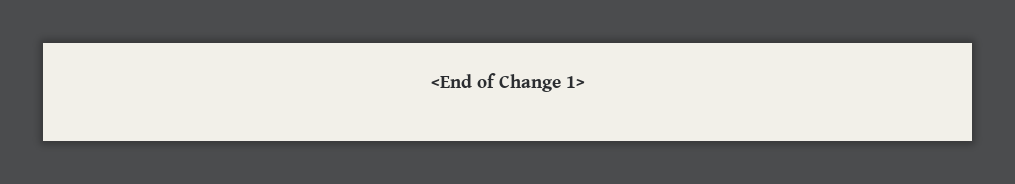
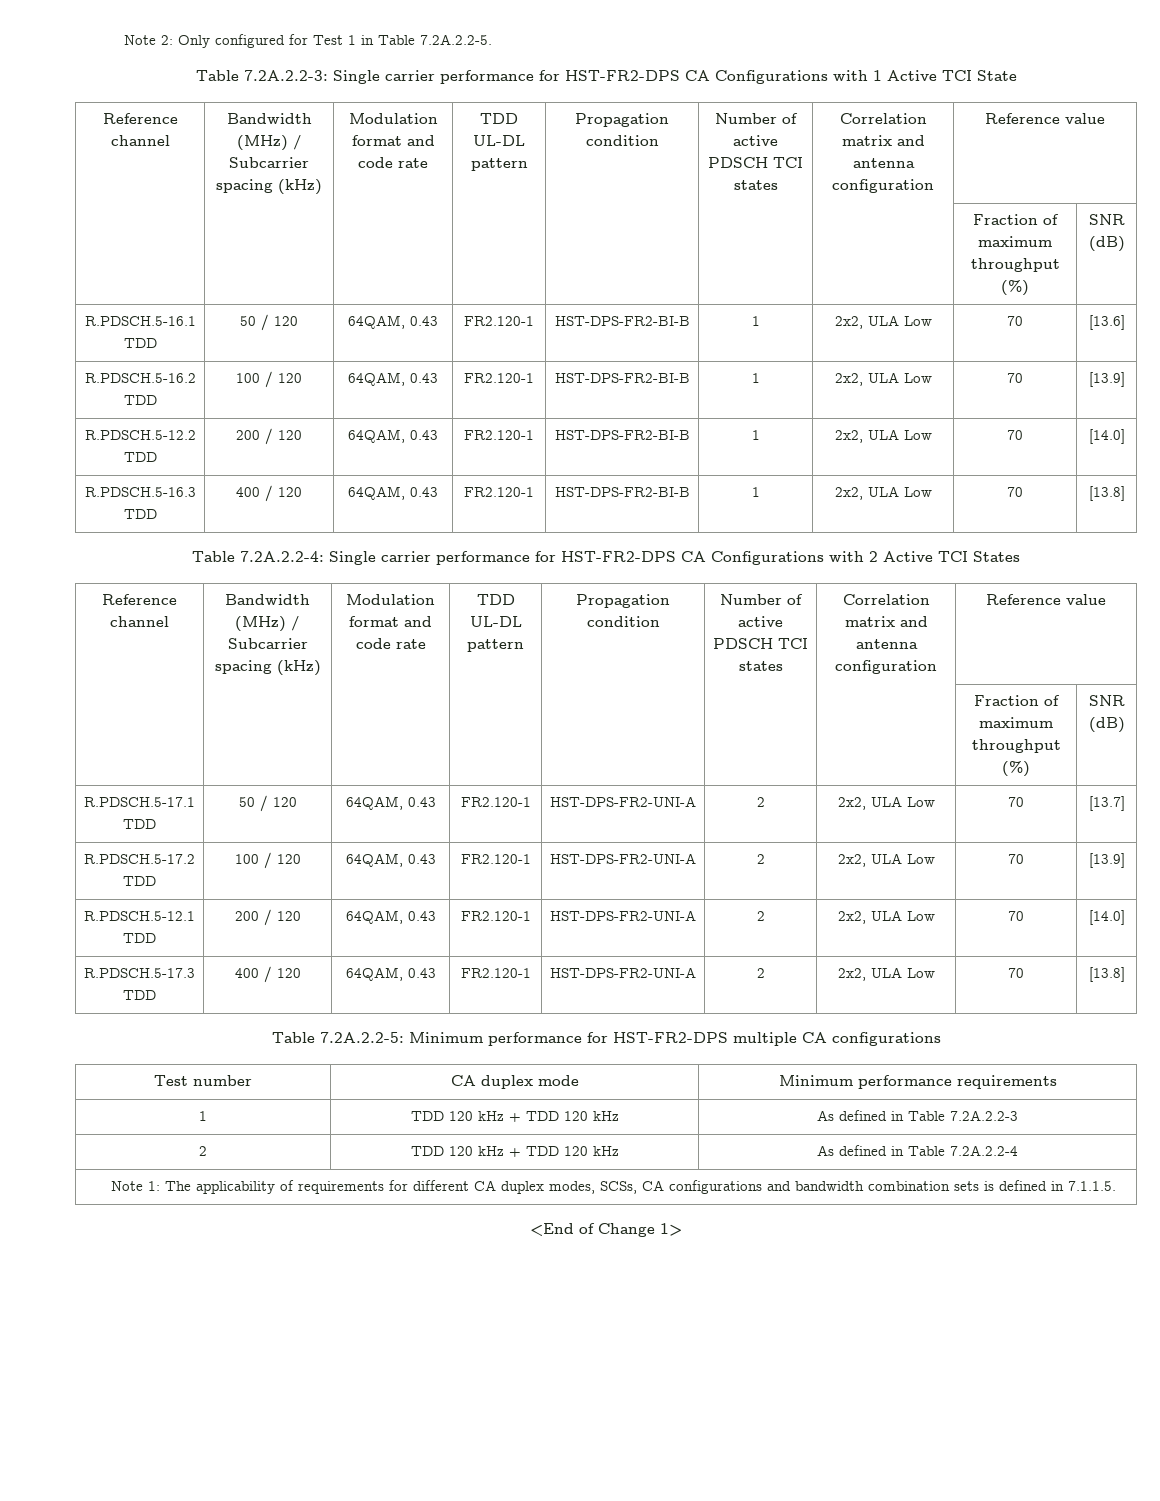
+ Note 2: Only configured for Test 1 in Table 7.2A.2.2-5.
+ Table 7.2A.2.2-3: Single carrier performance for HST-FR2-DPS CA Configurations with 1 Active TCI State
+ Reference channel | Bandwidth (MHz) / Subcarrier spacing (kHz) | Modulation format and code rate | TDD UL-DL pattern | Propagation condition | Number of active PDSCH TCI states | Correlation matrix and antenna configuration | Reference value
+ | | | | | | | Fraction of maximum throughput (%) | SNR (dB)
+ R.PDSCH.5-16.1 TDD | 50 / 120 | 64QAM, 0.43 | FR2.120-1 | HST-DPS-FR2-BI-B | 1 | 2x2, ULA Low | 70 | [13.6]
+ R.PDSCH.5-16.2 TDD | 100 / 120 | 64QAM, 0.43 | FR2.120-1 | HST-DPS-FR2-BI-B | 1 | 2x2, ULA Low | 70 | [13.9]
+ R.PDSCH.5-12.2 TDD | 200 / 120 | 64QAM, 0.43 | FR2.120-1 | HST-DPS-FR2-BI-B | 1 | 2x2, ULA Low | 70 | [14.0]
+ R.PDSCH.5-16.3 TDD | 400 / 120 | 64QAM, 0.43 | FR2.120-1 | HST-DPS-FR2-BI-B | 1 | 2x2, ULA Low | 70 | [13.8]
+ Table 7.2A.2.2-4: Single carrier performance for HST-FR2-DPS CA Configurations with 2 Active TCI States
+ Reference channel | Bandwidth (MHz) / Subcarrier spacing (kHz) | Modulation format and code rate | TDD UL-DL pattern | Propagation condition | Number of active PDSCH TCI states | Correlation matrix and antenna configuration | Reference value
+ | | | | | | | Fraction of maximum throughput (%) | SNR (dB)
+ R.PDSCH.5-17.1 TDD | 50 / 120 | 64QAM, 0.43 | FR2.120-1 | HST-DPS-FR2-UNI-A | 2 | 2x2, ULA Low | 70 | [13.7]
+ R.PDSCH.5-17.2 TDD | 100 / 120 | 64QAM, 0.43 | FR2.120-1 | HST-DPS-FR2-UNI-A | 2 | 2x2, ULA Low | 70 | [13.9]
+ R.PDSCH.5-12.1 TDD | 200 / 120 | 64QAM, 0.43 | FR2.120-1 | HST-DPS-FR2-UNI-A | 2 | 2x2, ULA Low | 70 | [14.0]
+ R.PDSCH.5-17.3 TDD | 400 / 120 | 64QAM, 0.43 | FR2.120-1 | HST-DPS-FR2-UNI-A | 2 | 2x2, ULA Low | 70 | [13.8]
+ Table 7.2A.2.2-5: Minimum performance for HST-FR2-DPS multiple CA configurations
+ Test number | CA duplex mode | Minimum performance requirements
+ 1 | TDD 120 kHz + TDD 120 kHz | As defined in Table 7.2A.2.2-3
+ 2 | TDD 120 kHz + TDD 120 kHz | As defined in Table 7.2A.2.2-4
+ Note 1: The applicability of requirements for different CA duplex modes, SCSs, CA configurations and bandwidth combination sets is defined in 7.1.1.5.

